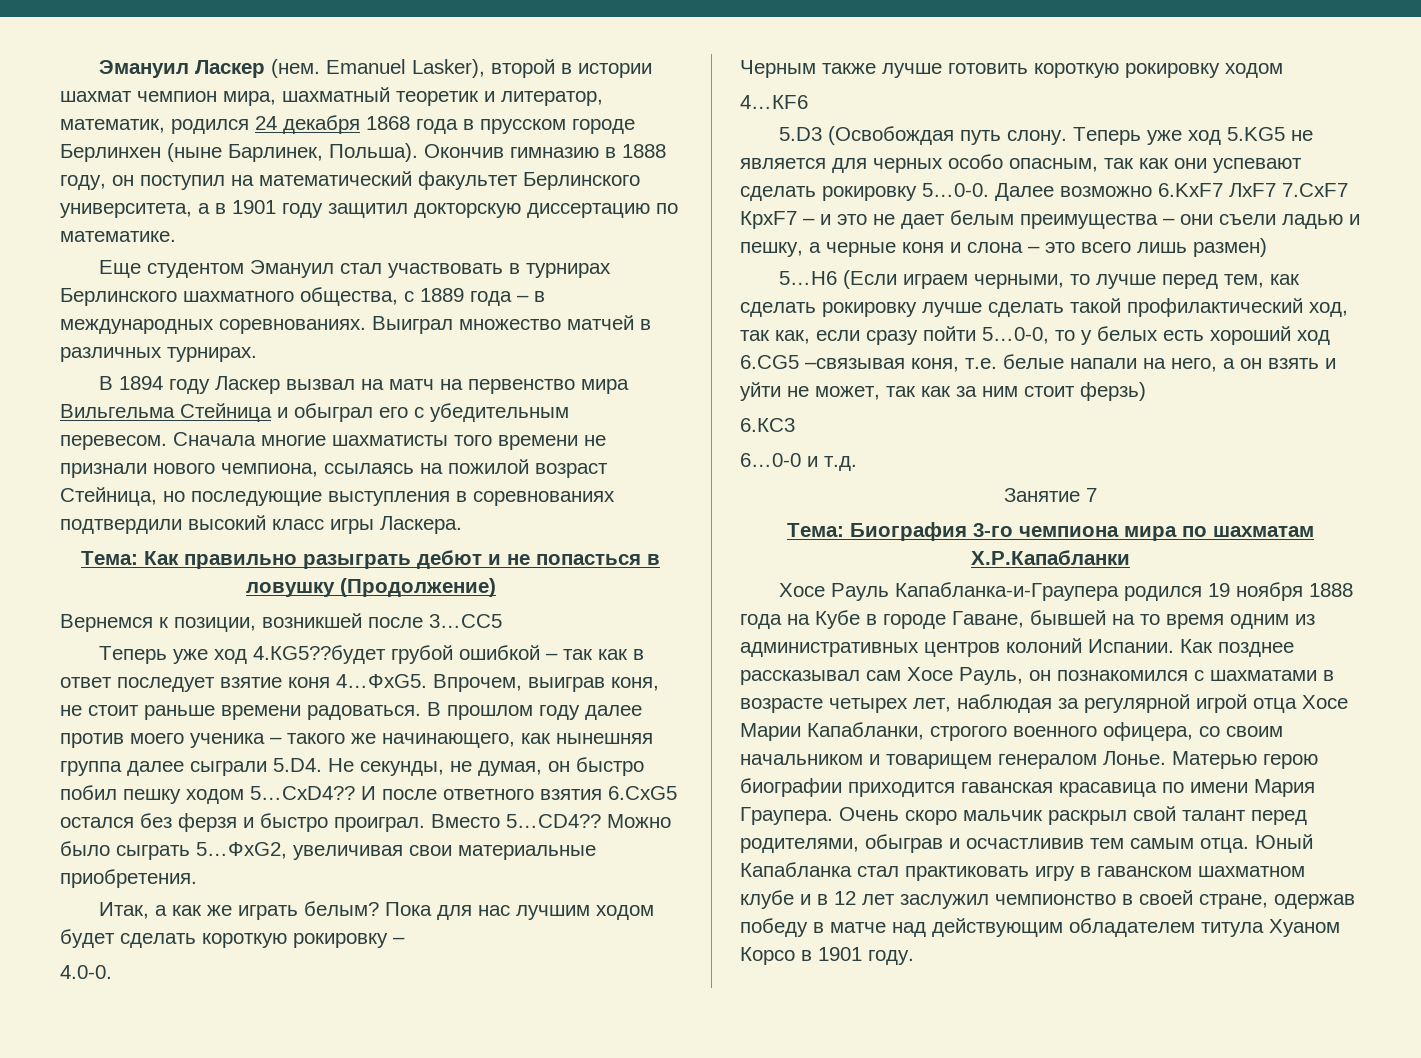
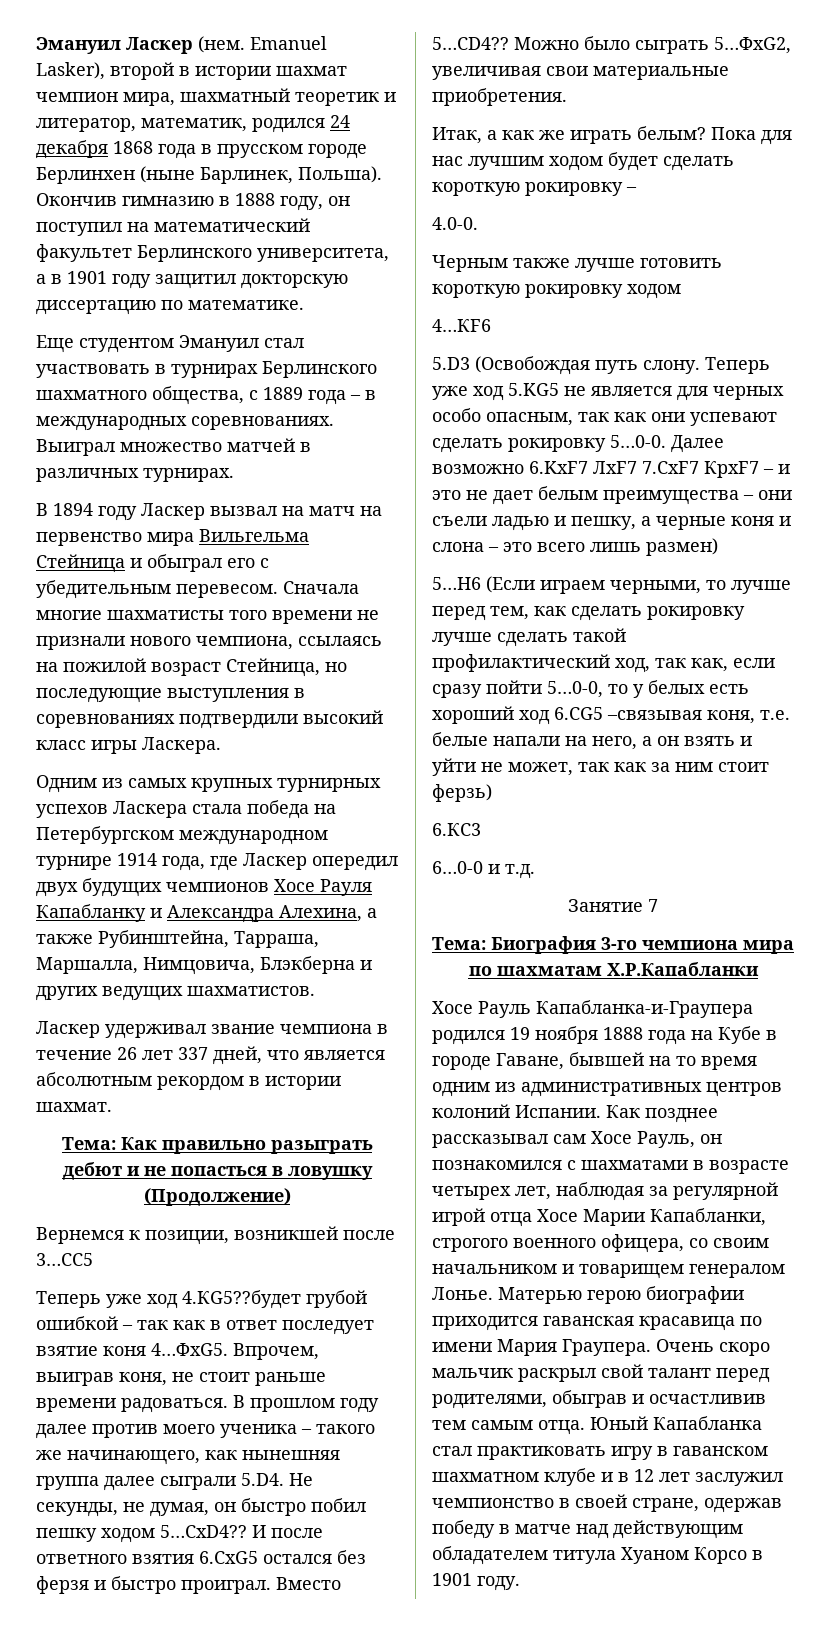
+ Одним из самых крупных турнирных успехов Ласкера стала победа на Петербургском международном турнире 1914 года, где Ласкер опередил двух будущих чемпионов Хосе Рауля Капабланку и Александра Алехина, а также Рубинштейна, Тарраша, Маршалла, Нимцовича, Блэкберна и других ведущих шахматистов.
+ Ласкер удерживал звание чемпиона в течение 26 лет 337 дней, что является абсолютным рекордом в истории шахмат.

